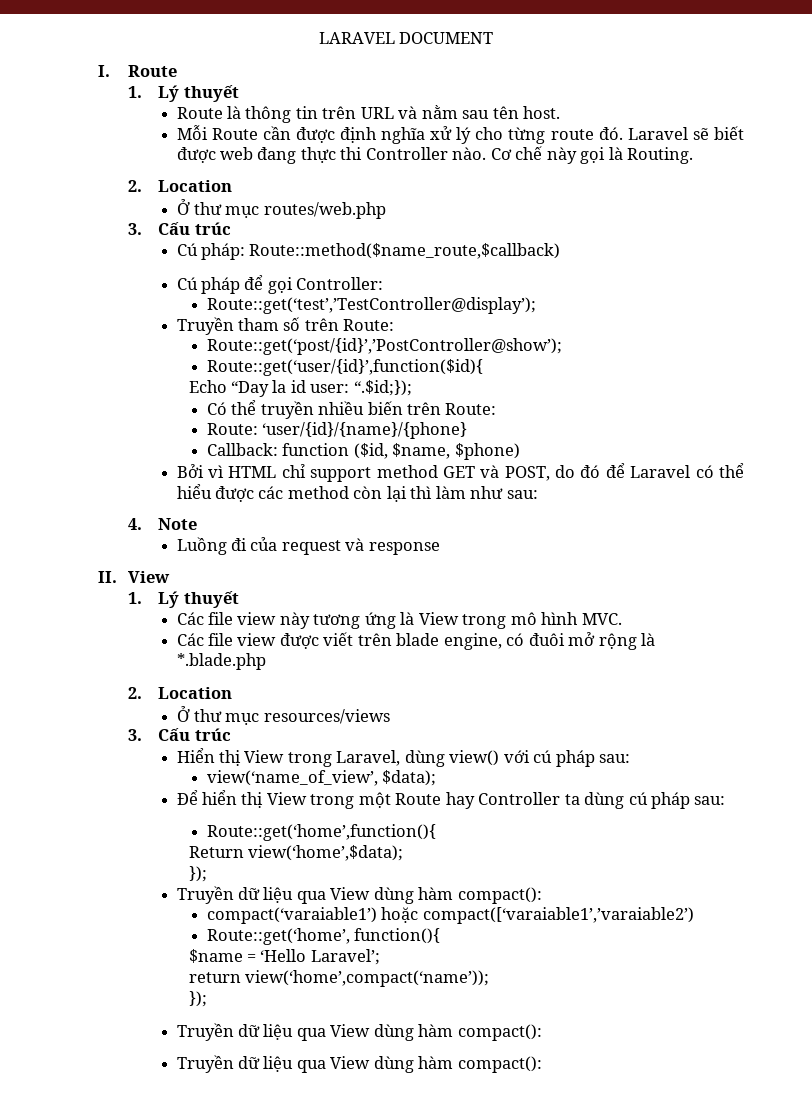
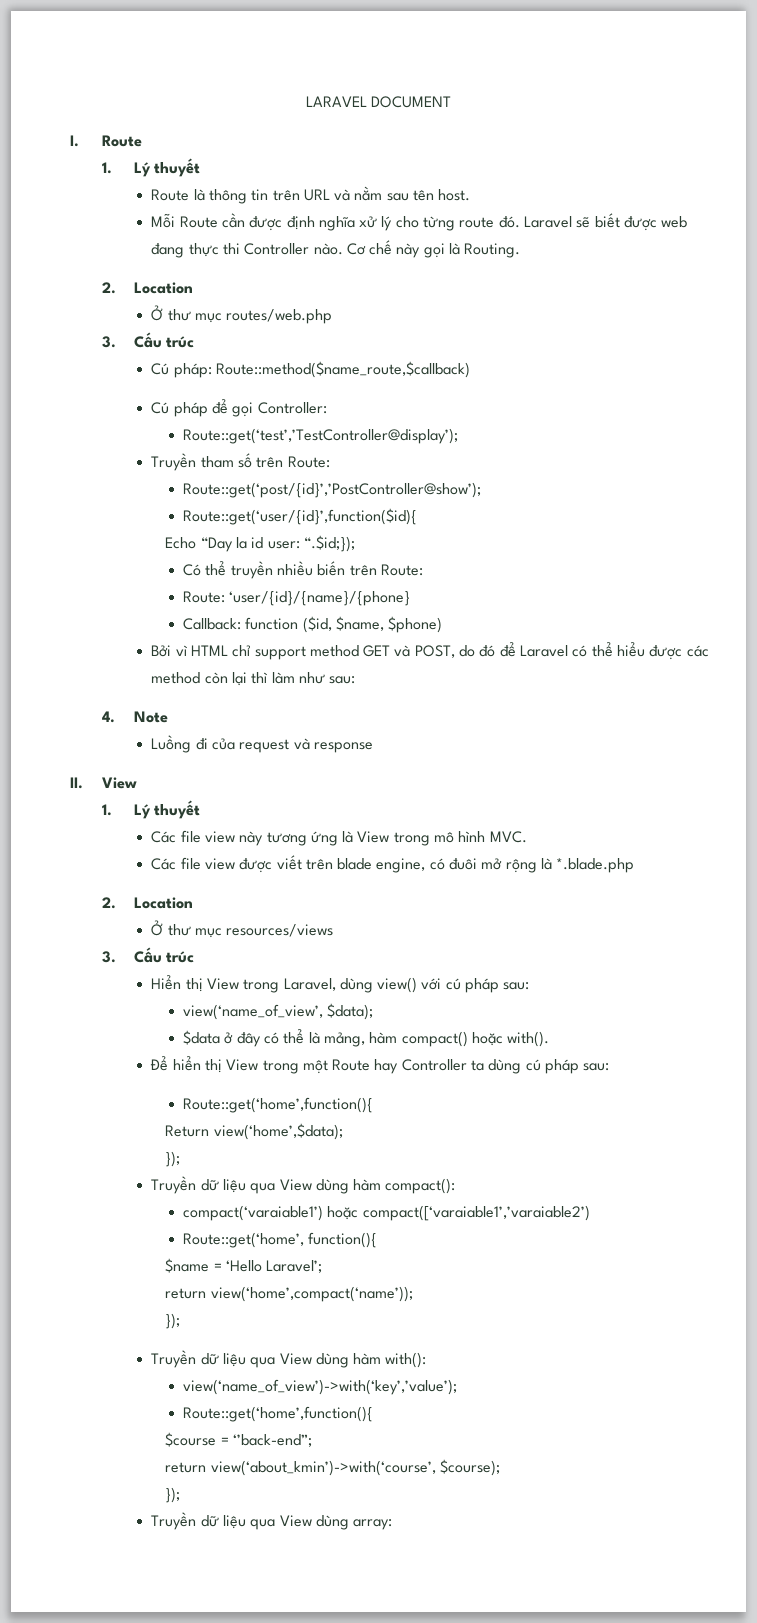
+ $data ở đây có thể là mảng, hàm compact() hoặc with().
  return view(‘home’,compact(‘name’));
  });
- Truyền dữ liệu qua View dùng hàm compact():
- Truyền dữ liệu qua View dùng hàm compact():
+ Truyền dữ liệu qua View dùng hàm with():
+ view(‘name_of_view’)->with(‘key’,’value’);
+ Route::get(‘home’,function(){
+ $course = ‘’back-end”;
+ return view(‘about_kmin’)->with(‘course’, $course);
+ });
+ Truyền dữ liệu qua View dùng array:

